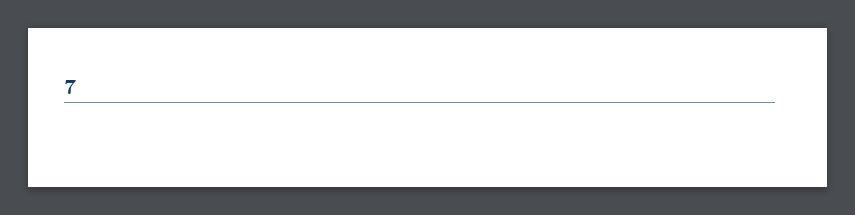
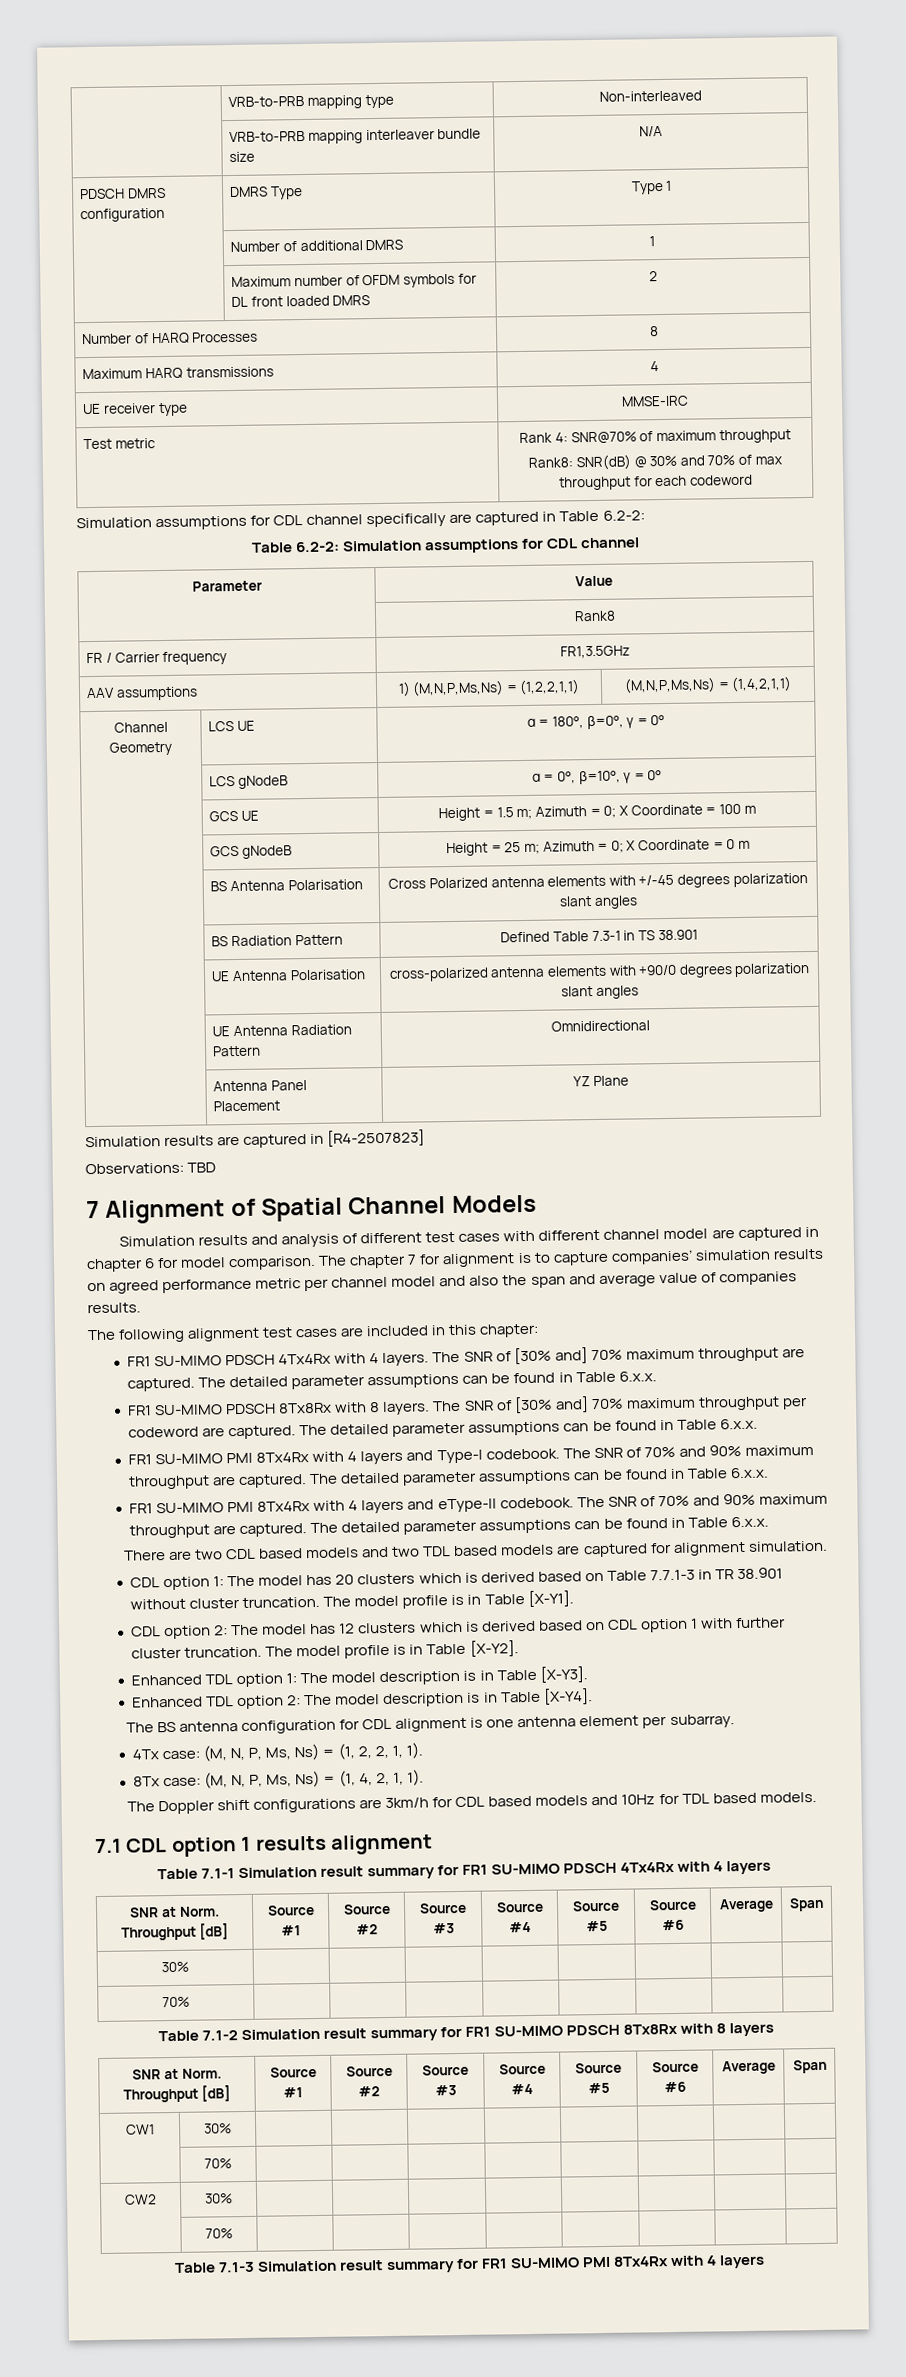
- 7
+ | VRB-to-PRB mapping type | Non-interleaved
+ | VRB-to-PRB mapping interleaver bundle size | N/A
+ PDSCH DMRS configuration | DMRS Type | Type 1
+ | Number of additional DMRS | 1
+ | Maximum number of OFDM symbols for DL front loaded DMRS | 2
+ Number of HARQ Processes | 8
+ Maximum HARQ transmissions | 4
+ UE receiver type | MMSE-IRC
+ Test metric | Rank 4: SNR@70% of maximum throughput
+ Rank8: SNR(dB) @ 30% and 70% of max throughput for each codeword
+ Simulation assumptions for CDL channel specifically are captured in Table 6.2-2:
+ Table 6.2-2: Simulation assumptions for CDL channel
+ Parameter | Value
+ | Rank8
+ FR / Carrier frequency | FR1,3.5GHz
+ AAV assumptions | 1) (M,N,P,Ms,Ns) = (1,2,2,1,1) | (M,N,P,Ms,Ns) = (1,4,2,1,1)
+ Channel Geometry | LCS UE | α = 180°, β=0°, γ = 0°
+ | LCS gNodeB | α = 0°, β=10°, γ = 0°
+ | GCS UE | Height = 1.5 m; Azimuth = 0; X Coordinate = 100 m
+ | GCS gNodeB | Height = 25 m; Azimuth = 0; X Coordinate = 0 m
+ | BS Antenna Polarisation | Cross Polarized antenna elements with +/-45 degrees polarization slant angles
+ | BS Radiation Pattern | Defined Table 7.3-1 in TS 38.901
+ | UE Antenna Polarisation | cross-polarized antenna elements with +90/0 degrees polarization slant angles
+ | UE Antenna Radiation Pattern | Omnidirectional
+ | Antenna Panel Placement | YZ Plane
+ Simulation results are captured in [R4-2507823]
+ Observations: TBD
+ 7 Alignment of Spatial Channel Models
+ Simulation results and analysis of different test cases with different channel model are captured in chapter 6 for model comparison. The chapter 7 for alignment is to capture companies’ simulation results on agreed performance metric per channel model and also the span and average value of companies results.
+ The following alignment test cases are included in this chapter:
+ FR1 SU-MIMO PDSCH 4Tx4Rx with 4 layers. The SNR of [30% and] 70% maximum throughput are captured. The detailed parameter assumptions can be found in Table 6.x.x.
+ FR1 SU-MIMO PDSCH 8Tx8Rx with 8 layers. The SNR of [30% and] 70% maximum throughput per codeword are captured. The detailed parameter assumptions can be found in Table 6.x.x.
+ FR1 SU-MIMO PMI 8Tx4Rx with 4 layers and Type-I codebook. The SNR of 70% and 90% maximum throughput are captured. The detailed parameter assumptions can be found in Table 6.x.x.
+ FR1 SU-MIMO PMI 8Tx4Rx with 4 layers and eType-II codebook. The SNR of 70% and 90% maximum throughput are captured. The detailed parameter assumptions can be found in Table 6.x.x.
+ There are two CDL based models and two TDL based models are captured for alignment simulation.
+ CDL option 1: The model has 20 clusters which is derived based on Table 7.7.1-3 in TR 38.901 without cluster truncation. The model profile is in Table [X-Y1].
+ CDL option 2: The model has 12 clusters which is derived based on CDL option 1 with further cluster truncation. The model profile is in Table [X-Y2].
+ Enhanced TDL option 1: The model description is in Table [X-Y3].
+ Enhanced TDL option 2: The model description is in Table [X-Y4].
+ The BS antenna configuration for CDL alignment is one antenna element per subarray.
+ 4Tx case: (M, N, P, Ms, Ns) = (1, 2, 2, 1, 1).
+ 8Tx case: (M, N, P, Ms, Ns) = (1, 4, 2, 1, 1).
+ The Doppler shift configurations are 3km/h for CDL based models and 10Hz for TDL based models.
+ 7.1 CDL option 1 results alignment
+ Table 7.1-1 Simulation result summary for FR1 SU-MIMO PDSCH 4Tx4Rx with 4 layers
+ SNR at Norm. Throughput [dB] | Source #1 | Source #2 | Source #3 | Source #4 | Source #5 | Source #6 | Average | Span
+ 30% | | | | | | | |
+ 70% | | | | | | | |
+ Table 7.1-2 Simulation result summary for FR1 SU-MIMO PDSCH 8Tx8Rx with 8 layers
+ SNR at Norm. Throughput [dB] | Source #1 | Source #2 | Source #3 | Source #4 | Source #5 | Source #6 | Average | Span
+ CW1 | 30% | | | | | | | |
+ | 70% | | | | | | | |
+ CW2 | 30% | | | | | | | |
+ | 70% | | | | | | | |
+ Table 7.1-3 Simulation result summary for FR1 SU-MIMO PMI 8Tx4Rx with 4 layers

